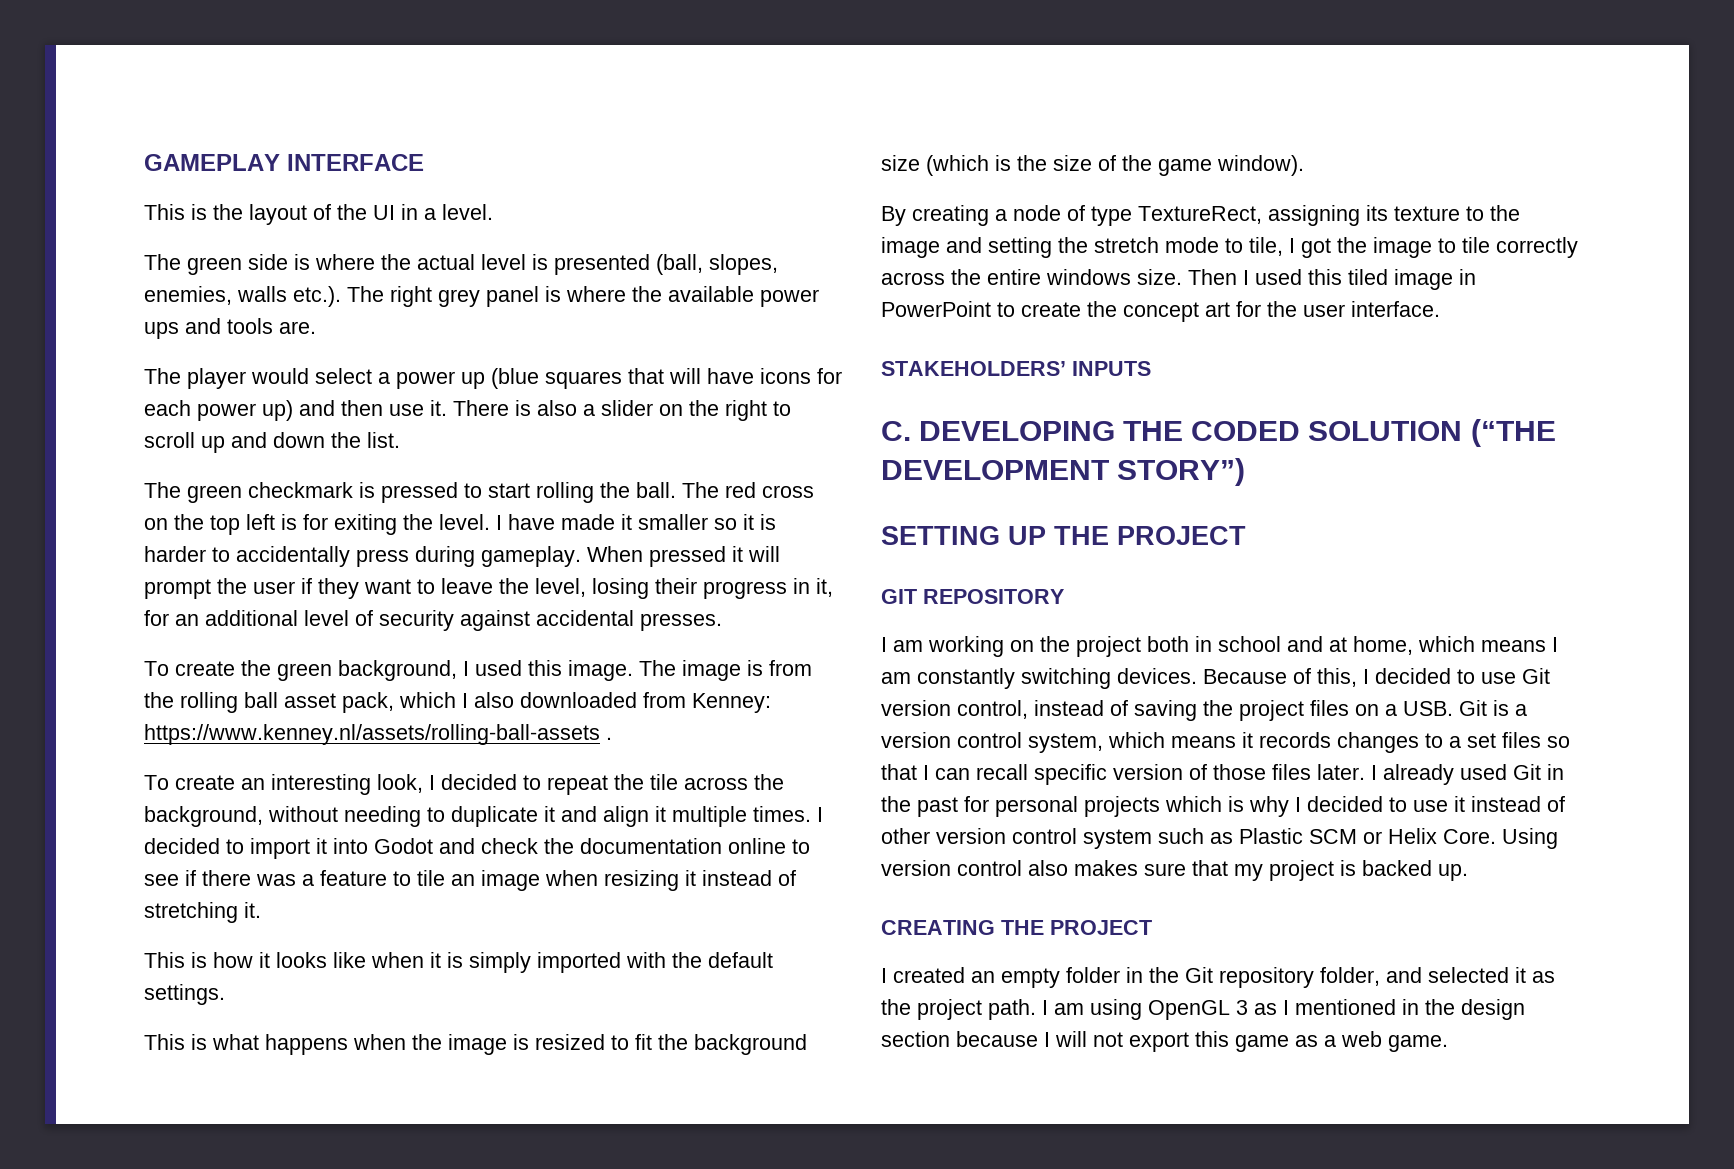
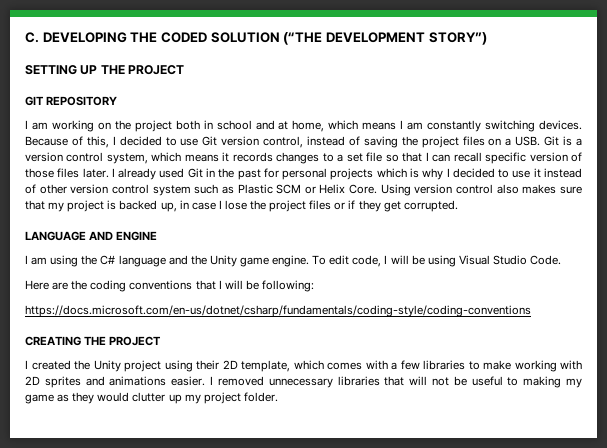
- GAMEPLAY INTERFACE
- This is the layout of the UI in a level.
- The green side is where the actual level is presented (ball, slopes, enemies, walls etc.). The right grey panel is where the available power ups and tools are.
- The player would select a power up (blue squares that will have icons for each power up) and then use it. There is also a slider on the right to scroll up and down the list.
- The green checkmark is pressed to start rolling the ball. The red cross on the top left is for exiting the level. I have made it smaller so it is harder to accidentally press during gameplay. When pressed it will prompt the user if they want to leave the level, losing their progress in it, for an additional level of security against accidental presses.
- To create the green background, I used this image. The image is from the rolling ball asset pack, which I also downloaded from Kenney: https://www.kenney.nl/assets/rolling-ball-assets .
- To create an interesting look, I decided to repeat the tile across the background, without needing to duplicate it and align it multiple times. I decided to import it into Godot and check the documentation online to see if there was a feature to tile an image when resizing it instead of stretching it.
- This is how it looks like when it is simply imported with the default settings.
- This is what happens when the image is resized to fit the background size (which is the size of the game window).
- By creating a node of type TextureRect, assigning its texture to the image and setting the stretch mode to tile, I got the image to tile correctly across the entire windows size. Then I used this tiled image in PowerPoint to create the concept art for the user interface.
- STAKEHOLDERS’ INPUTS
- Because of this, I decided to use Git version control, instead of saving the project files on a USB. Git is a version control system, which means it records changes to a set files so that I can recall specific version of those files later.
+ Because of this, I decided to use Git version control, instead of saving the project files on a USB. Git is a version control system, which means it records changes to a set file so that I can recall specific version of those files later.
- Using version control also makes sure that my project is backed up.
+ Using version control also makes sure that my project is backed up, in case I lose the project files or if they get corrupted.
+ LANGUAGE AND ENGINE
+ I am using the C# language and the Unity game engine. To edit code, I will be using Visual Studio Code.
+ Here are the coding conventions that I will be following:
+ https://docs.microsoft.com/en-us/dotnet/csharp/fundamentals/coding-style/coding-conventions
- I created an empty folder in the Git repository folder, and selected it as the project path. I am using OpenGL 3 as I mentioned in the design section because I will not export this game as a web game.
+ I created the Unity project using their 2D template, which comes with a few libraries to make working with 2D sprites and animations easier. I removed unnecessary libraries that will not be useful to making my game as they would clutter up my project folder.

